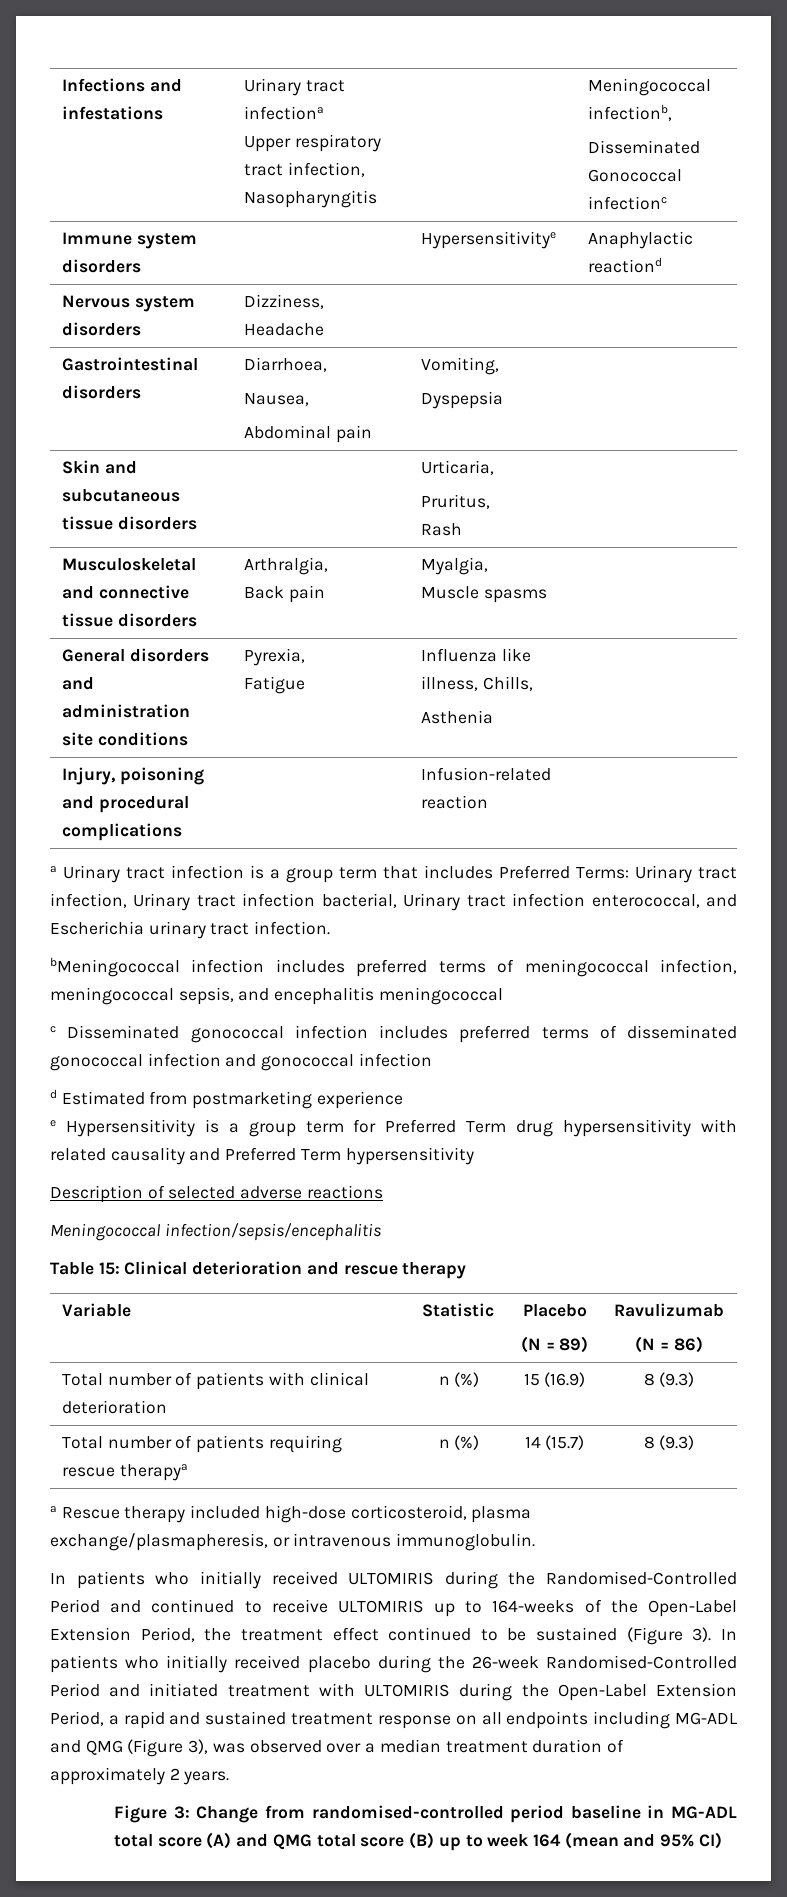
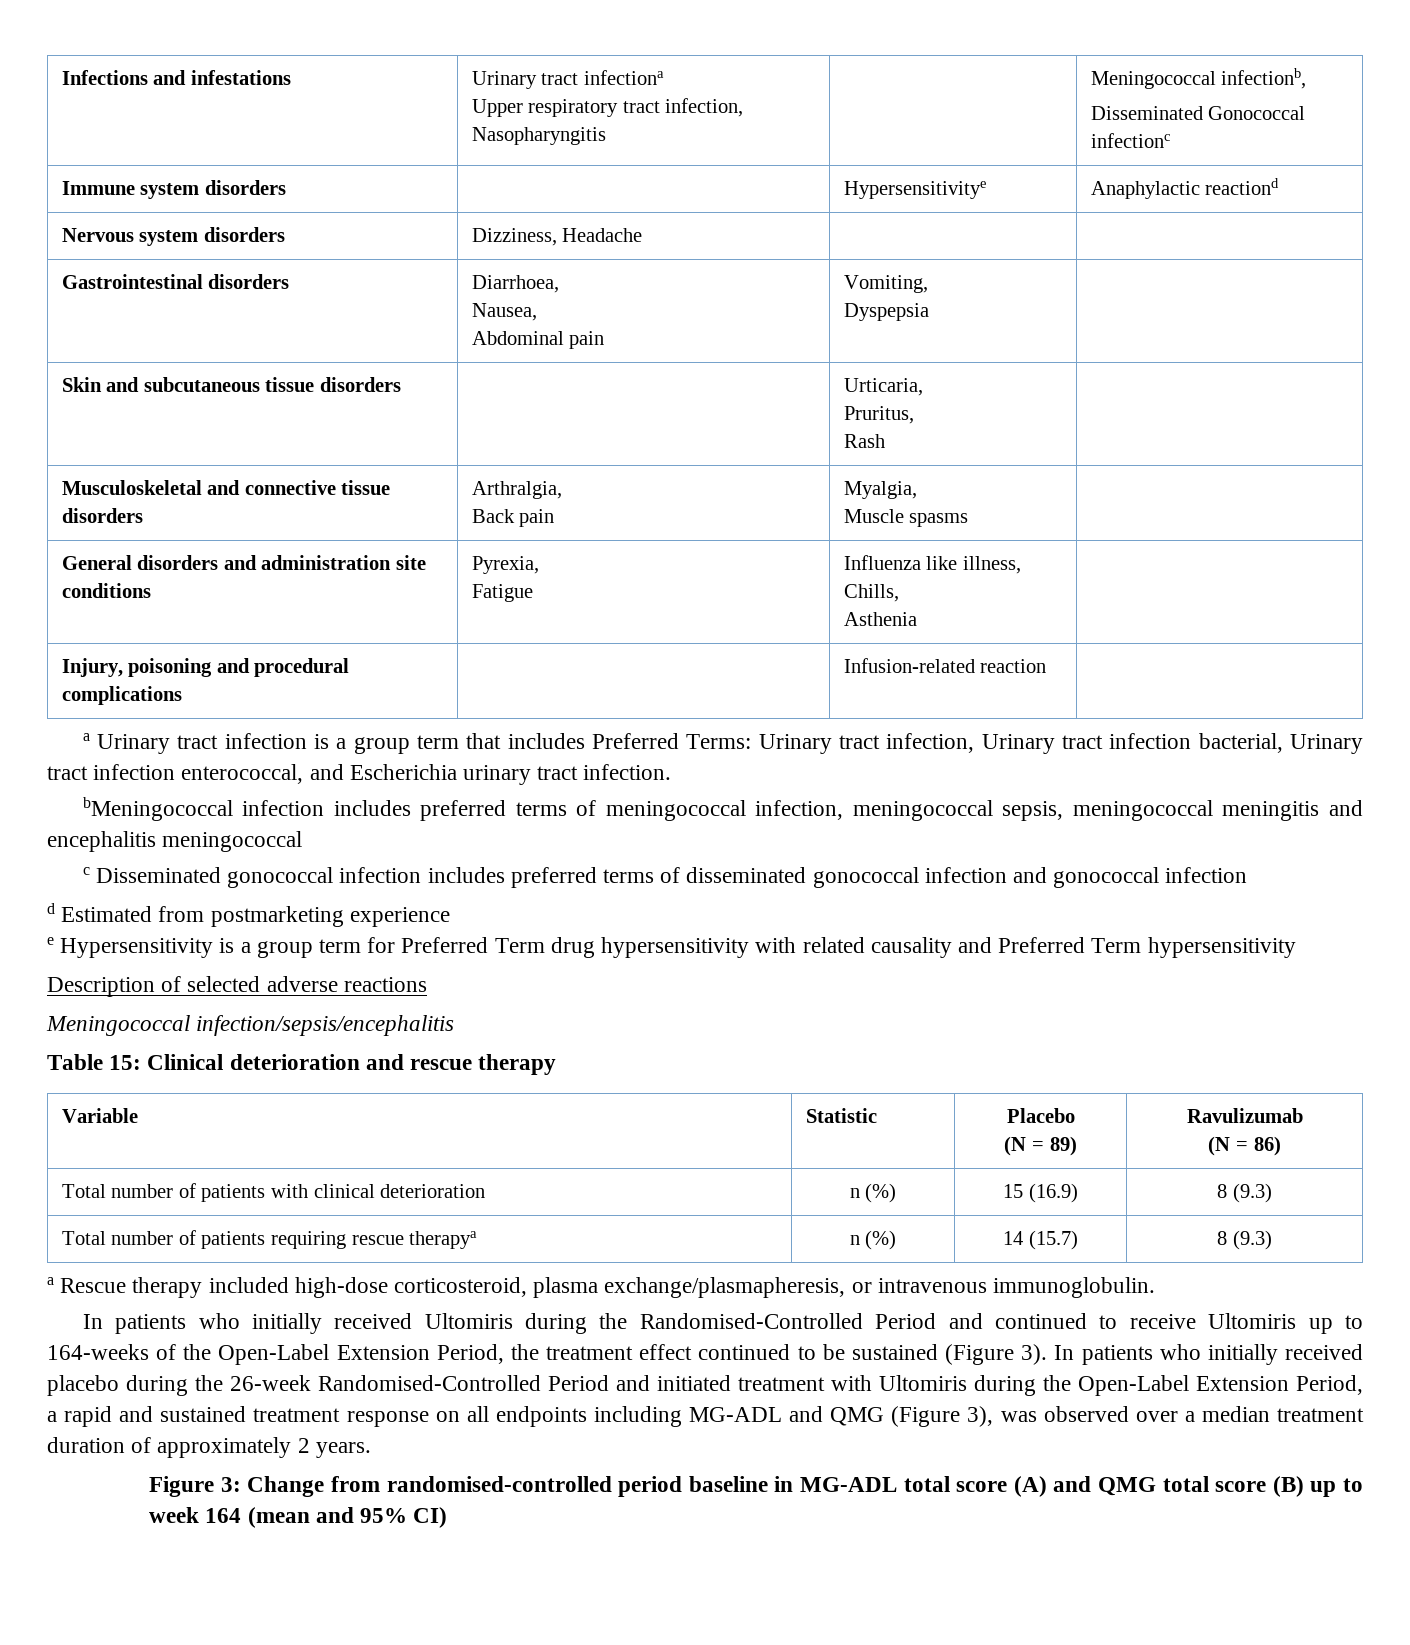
- bMeningococcal infection includes preferred terms of meningococcal infection, meningococcal sepsis, and encephalitis meningococcal
+ bMeningococcal infection includes preferred terms of meningococcal infection, meningococcal sepsis, meningococcal meningitis and encephalitis meningococcal
- In patients who initially received ULTOMIRIS during the Randomised-Controlled Period and continued to receive ULTOMIRIS up to 164-weeks of the Open-Label Extension Period, the treatment effect continued to be sustained (Figure 3).
+ In patients who initially received Ultomiris during the Randomised-Controlled Period and continued to receive Ultomiris up to 164-weeks of the Open-Label Extension Period, the treatment effect continued to be sustained (Figure 3).
- In patients who initially received placebo during the 26-week Randomised-Controlled Period and initiated treatment with ULTOMIRIS during the Open-Label Extension Period, a rapid and sustained treatment response on all endpoints including MG-ADL and QMG (Figure 3), was observed over a median treatment duration of approximately 2 years.
+ In patients who initially received placebo during the 26-week Randomised-Controlled Period and initiated treatment with Ultomiris during the Open-Label Extension Period, a rapid and sustained treatment response on all endpoints including MG-ADL and QMG (Figure 3), was observed over a median treatment duration of approximately 2 years.

